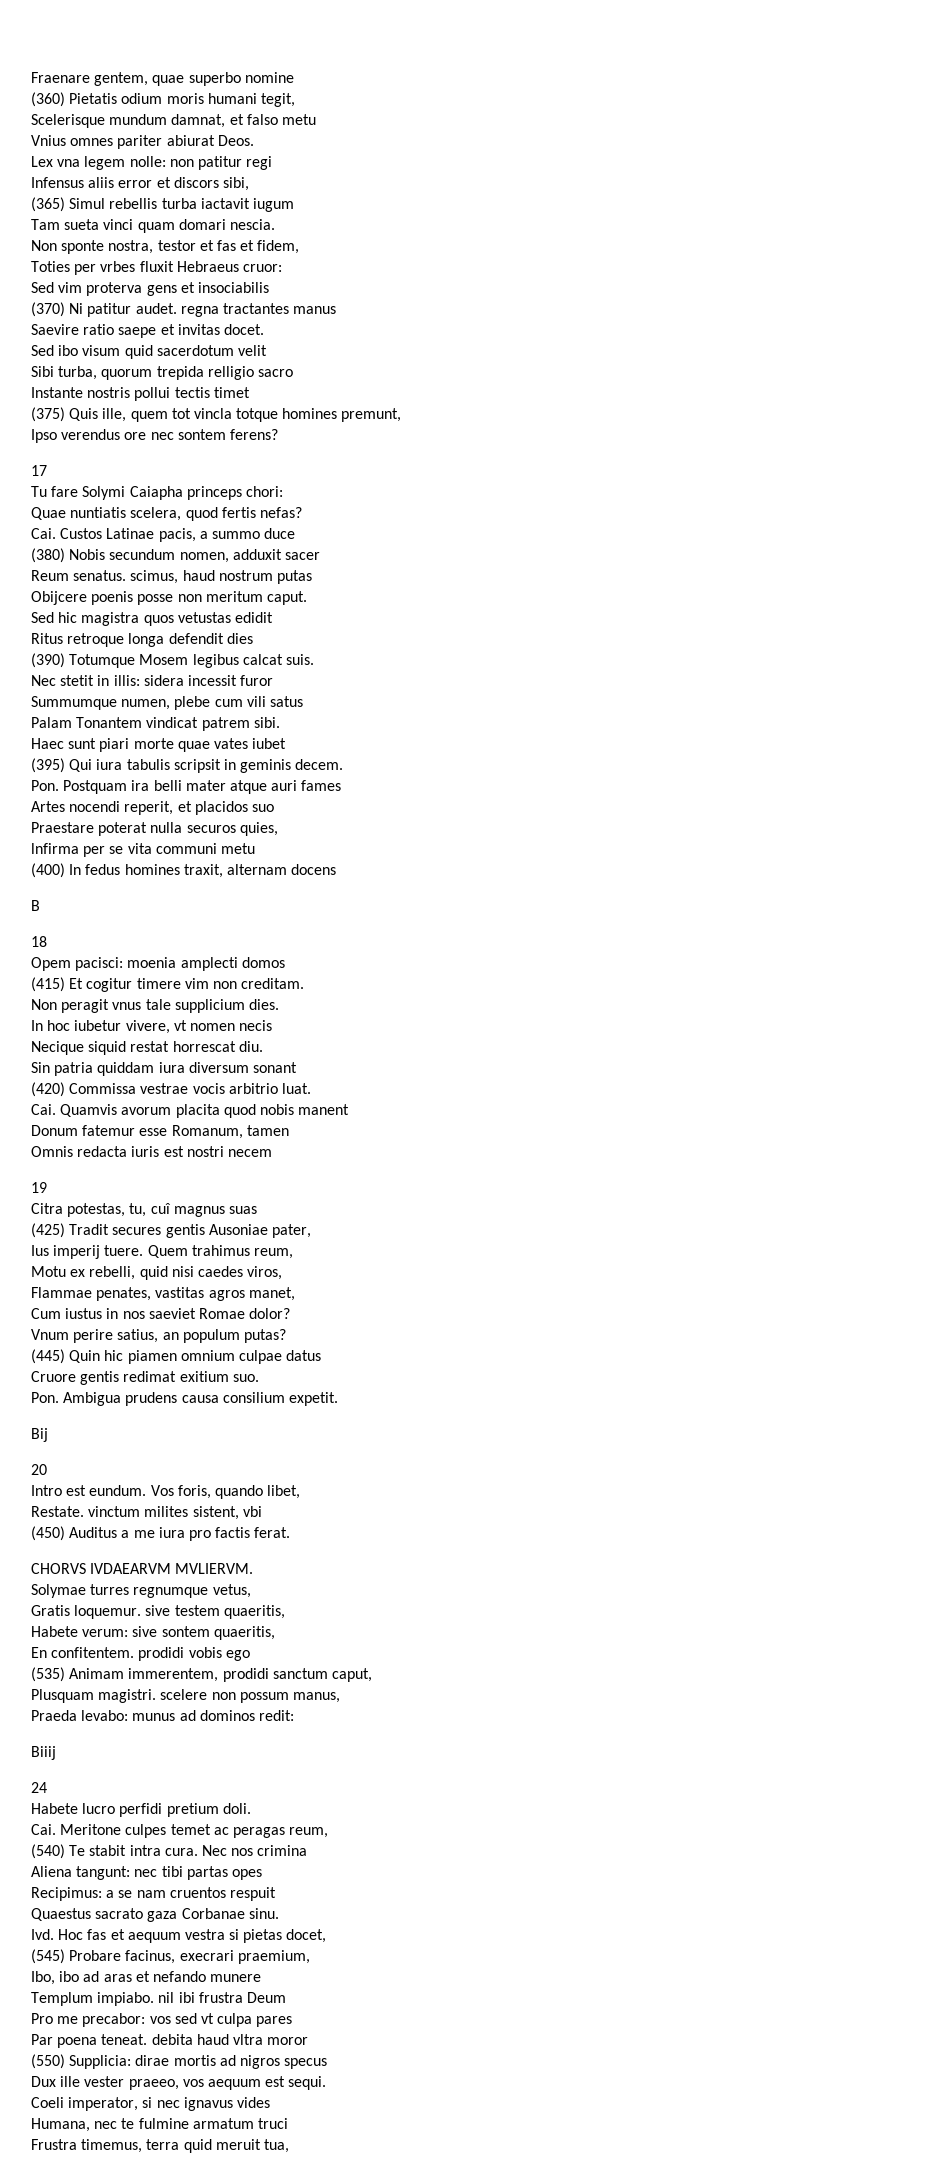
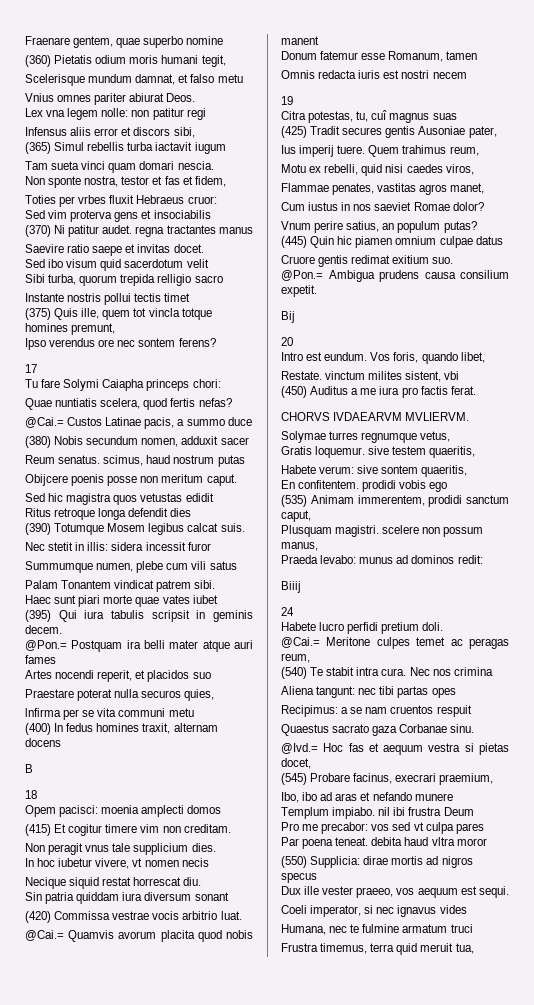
- Cai. Custos Latinae pacis, a summo duce
+ @Cai.= Custos Latinae pacis, a summo duce
- Pon. Postquam ira belli mater atque auri fames
+ @Pon.= Postquam ira belli mater atque auri fames
- Cai. Quamvis avorum placita quod nobis manent
+ @Cai.= Quamvis avorum placita quod nobis manent
- Pon. Ambigua prudens causa consilium expetit.
+ @Pon.= Ambigua prudens causa consilium expetit.
- Cai. Meritone culpes temet ac peragas reum,
+ @Cai.= Meritone culpes temet ac peragas reum,
- Ivd. Hoc fas et aequum vestra si pietas docet,
+ @Ivd.= Hoc fas et aequum vestra si pietas docet,

